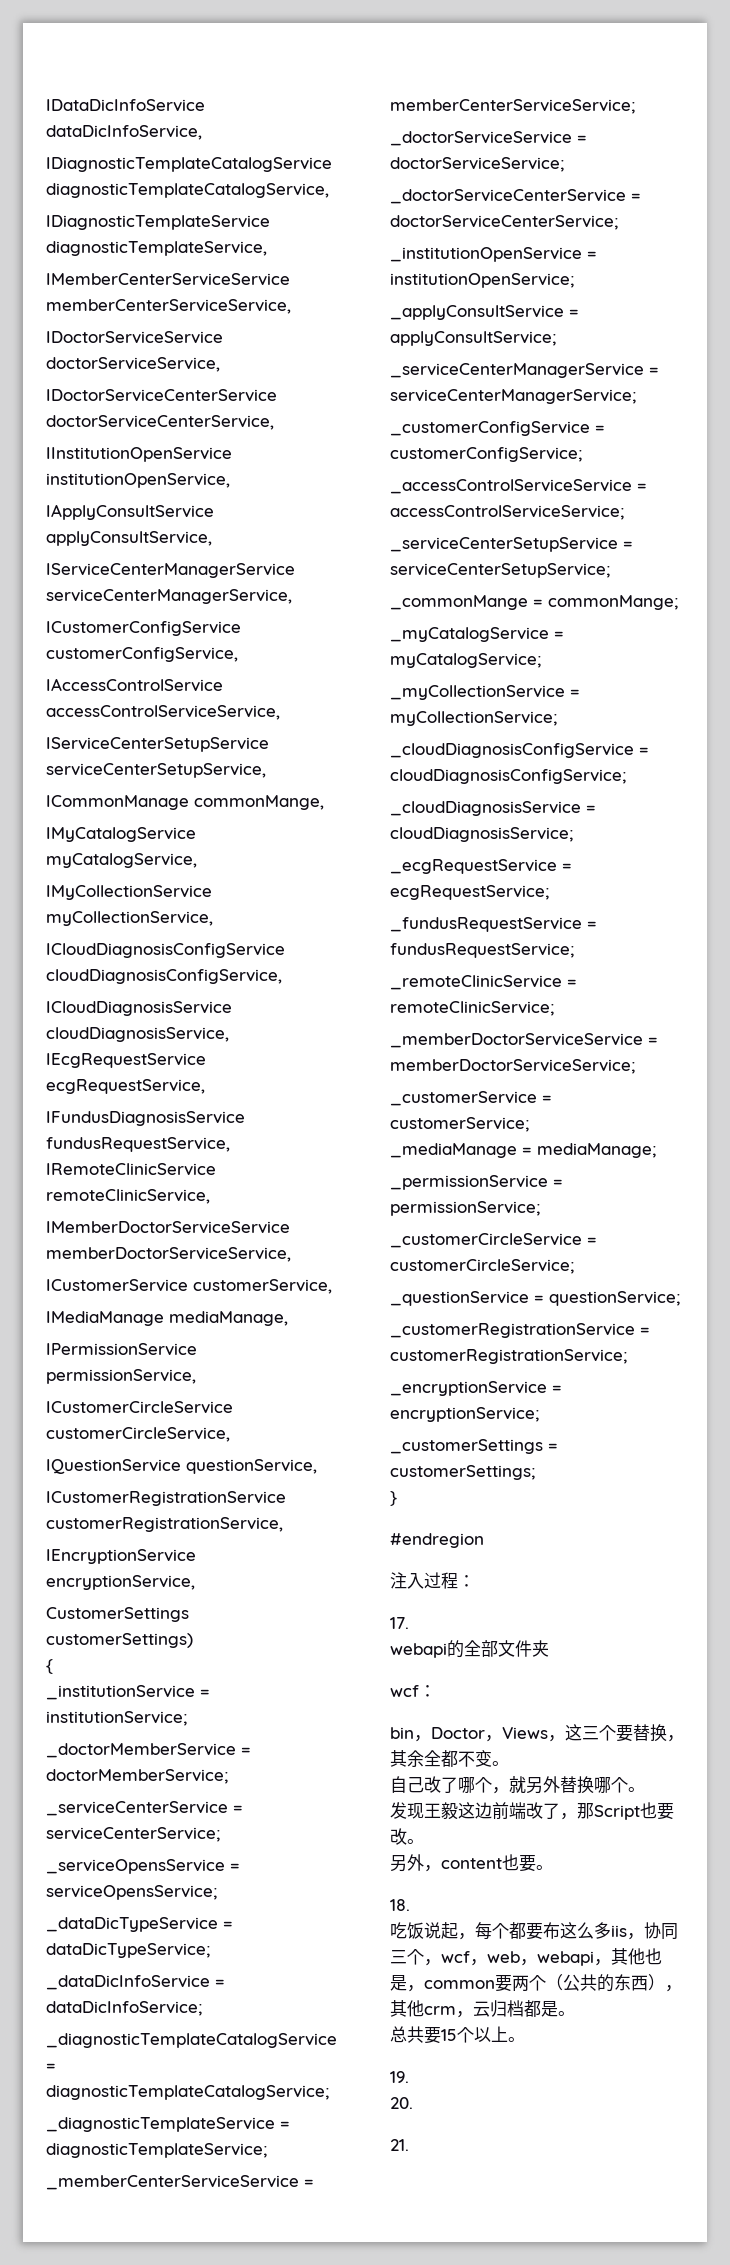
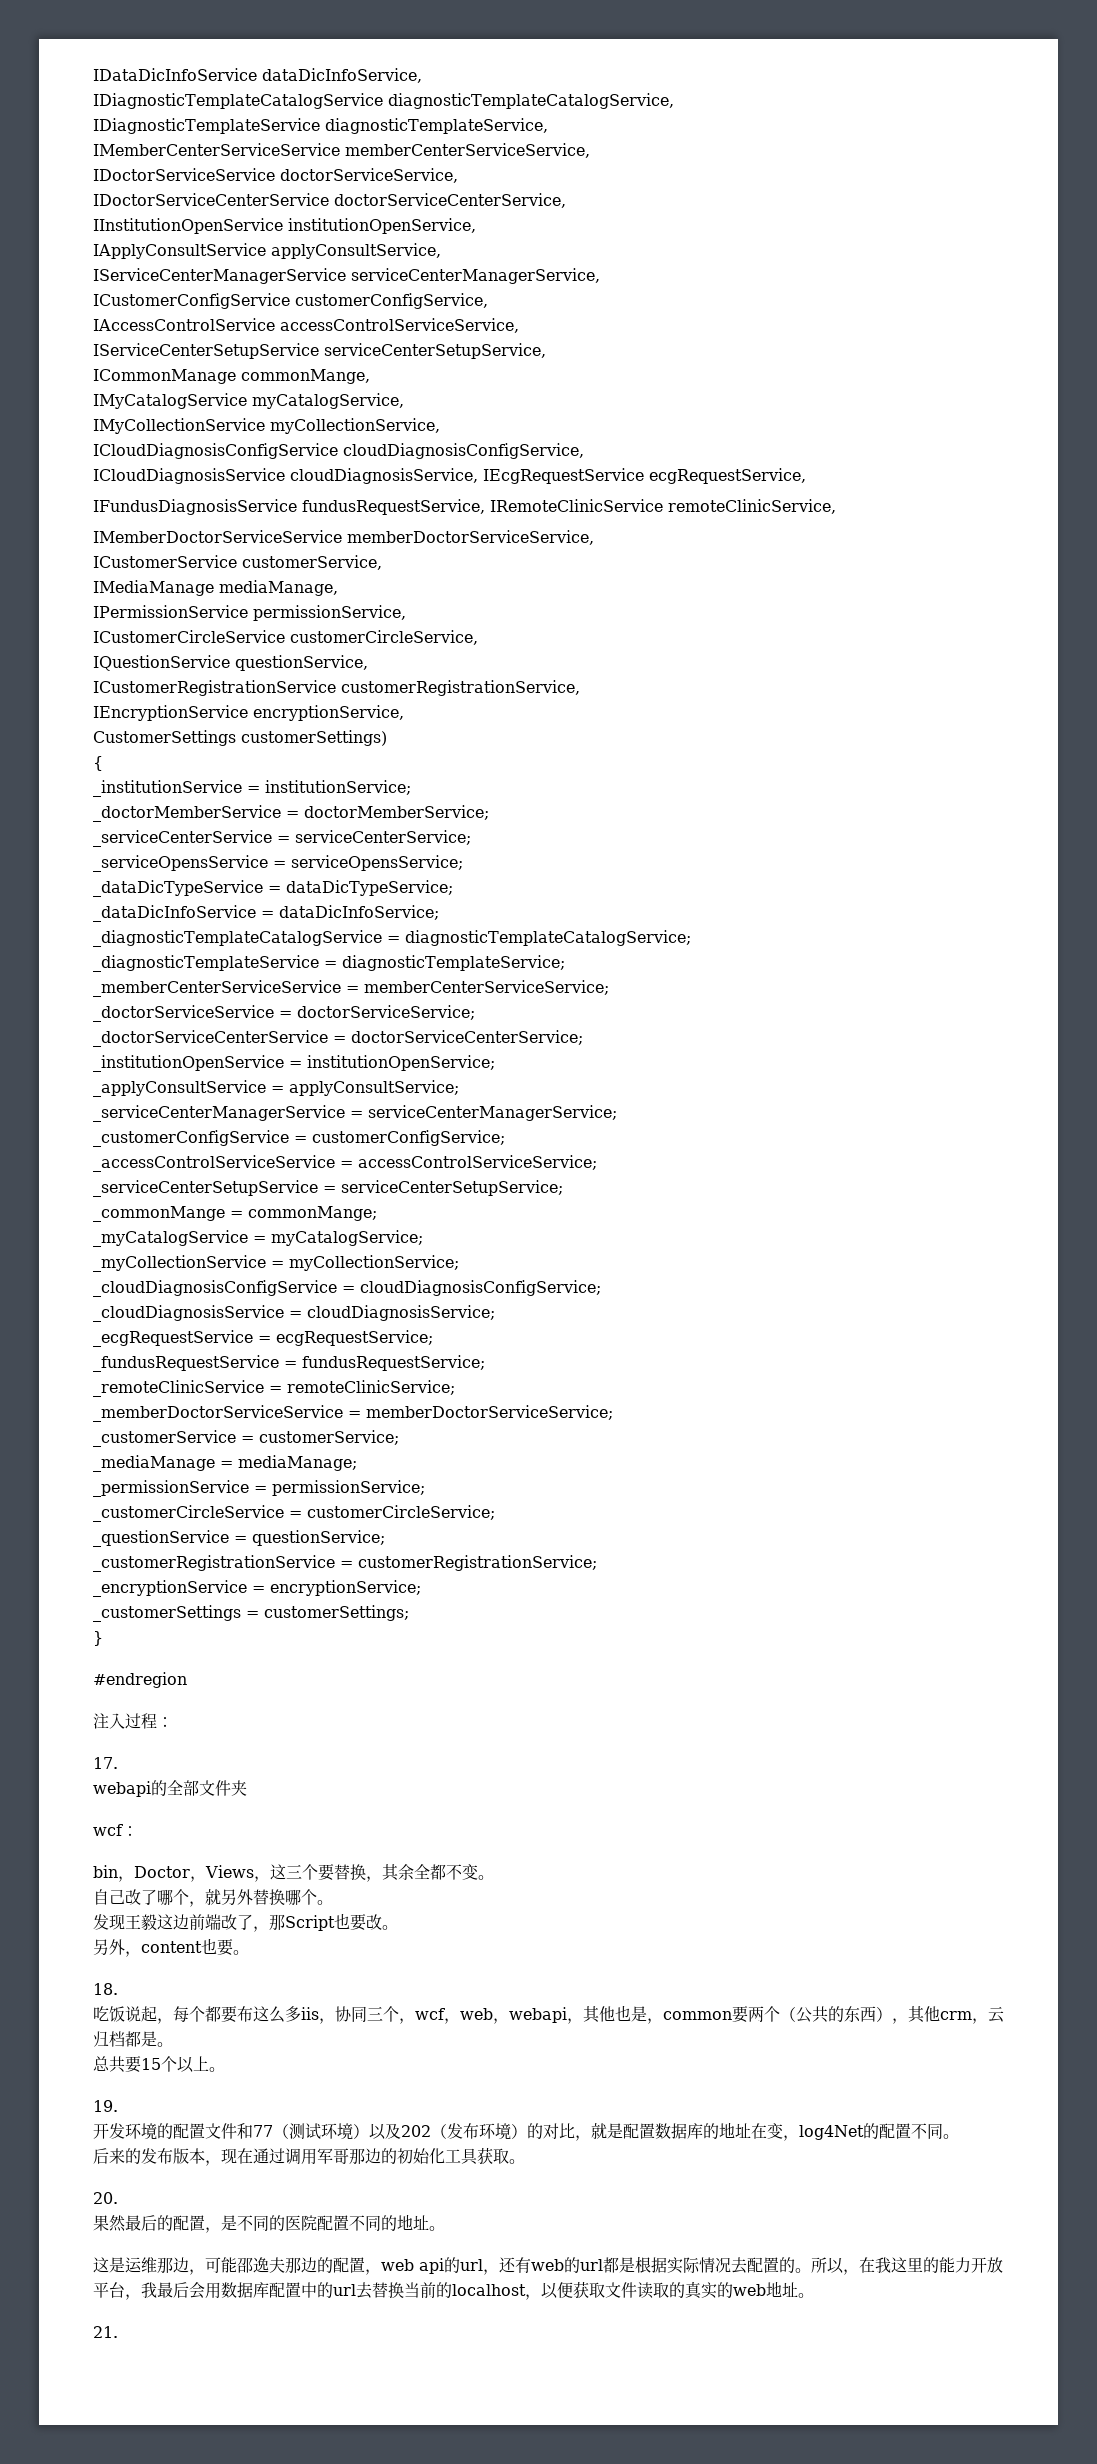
+ 开发环境的配置文件和77（测试环境）以及202（发布环境）的对比，就是配置数据库的地址在变，log4Net的配置不同。
+ 后来的发布版本，现在通过调用军哥那边的初始化工具获取。
  20.
+ 果然最后的配置，是不同的医院配置不同的地址。
+ 这是运维那边，可能邵逸夫那边的配置，web api的url，还有web的url都是根据实际情况去配置的。所以，在我这里的能力开放平台，我最后会用数据库配置中的url去替换当前的localhost，以便获取文件读取的真实的web地址。

